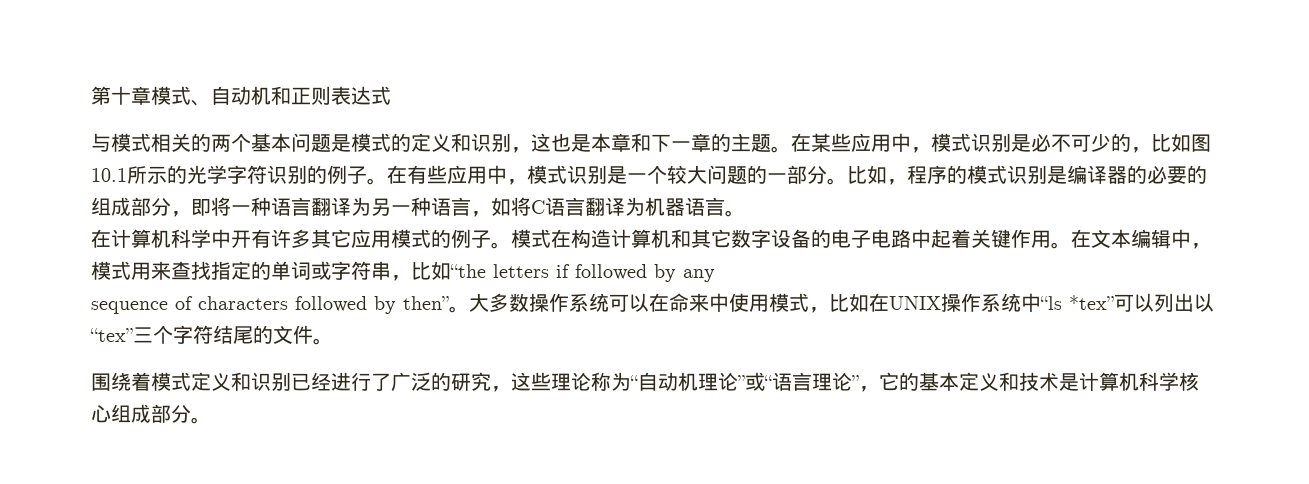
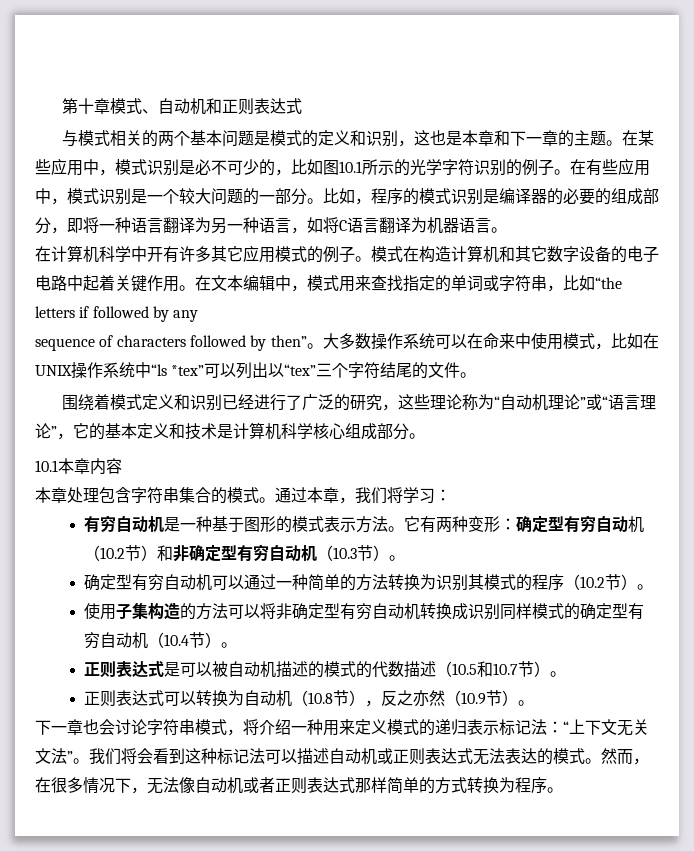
+ 10.1本章内容
+ 本章处理包含字符串集合的模式。通过本章，我们将学习：
+ 有穷自动机是一种基于图形的模式表示方法。它有两种变形：确定型有穷自动机（10.2节）和非确定型有穷自动机（10.3节）。
+ 确定型有穷自动机可以通过一种简单的方法转换为识别其模式的程序（10.2节）。
+ 使用子集构造的方法可以将非确定型有穷自动机转换成识别同样模式的确定型有穷自动机（10.4节）。
+ 正则表达式是可以被自动机描述的模式的代数描述（10.5和10.7节）。
+ 正则表达式可以转换为自动机（10.8节），反之亦然（10.9节）。
+ 下一章也会讨论字符串模式，将介绍一种用来定义模式的递归表示标记法：“上下文无关文法”。我们将会看到这种标记法可以描述自动机或正则表达式无法表达的模式。然而，在很多情况下，无法像自动机或者正则表达式那样简单的方式转换为程序。

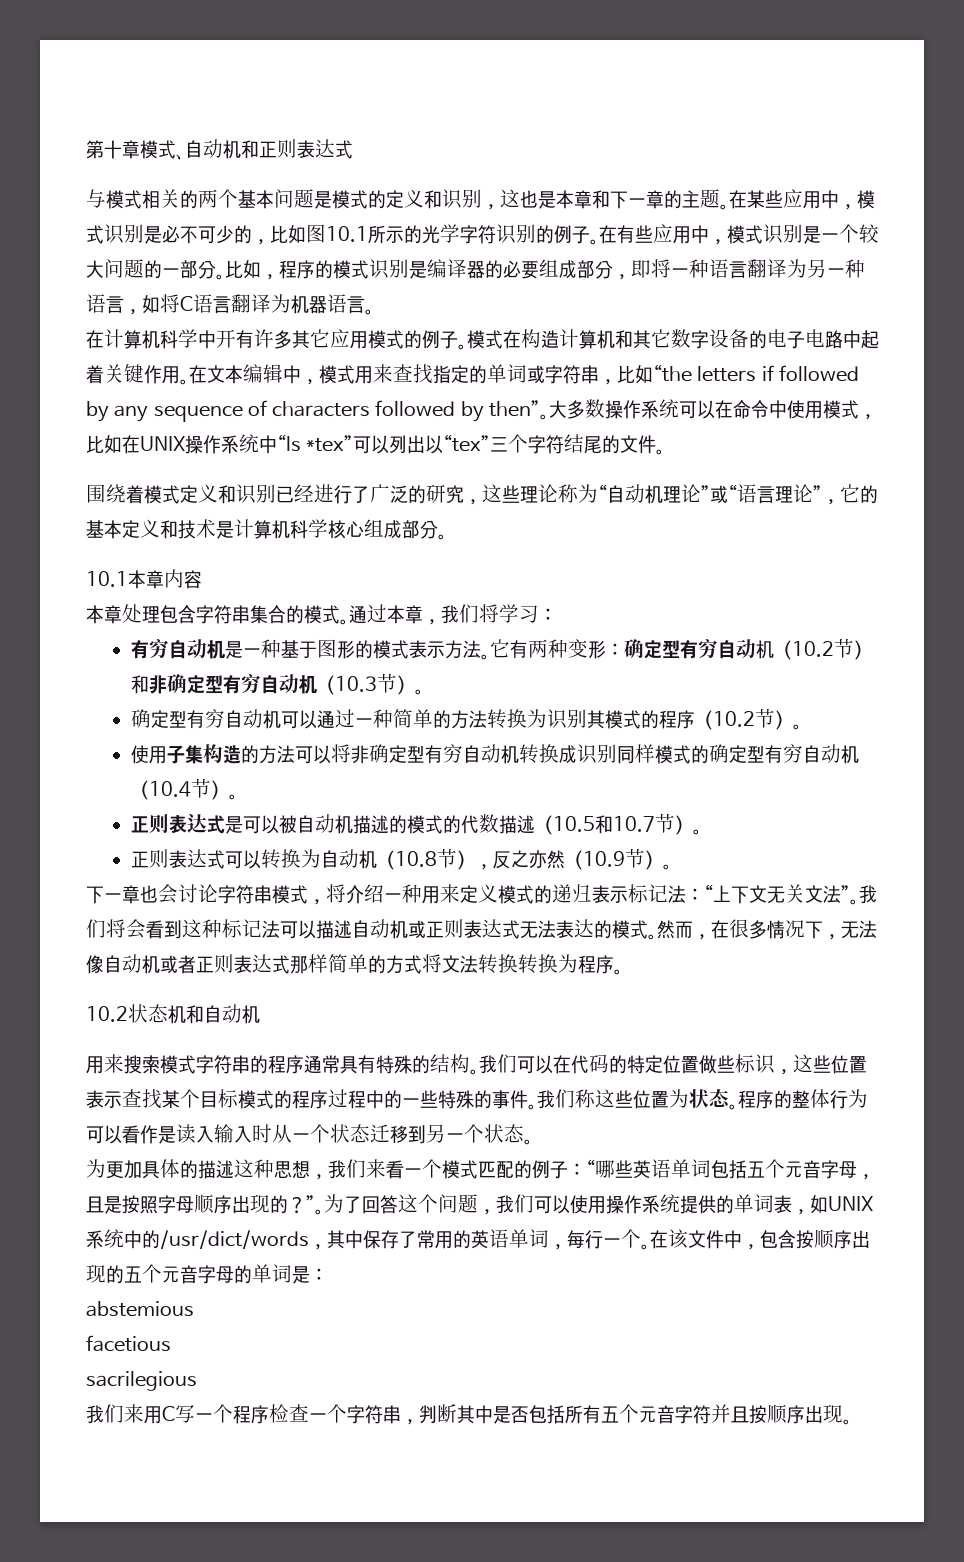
- 比如，程序的模式识别是编译器的必要的组成部分，即将一种语言翻译为另一种语言，如将C语言翻译为机器语言。
+ 比如，程序的模式识别是编译器的必要组成部分，即将一种语言翻译为另一种语言，如将C语言翻译为机器语言。
- 在文本编辑中，模式用来查找指定的单词或字符串，比如“the letters if followed by any
- sequence of characters followed by then”。
+ 在文本编辑中，模式用来查找指定的单词或字符串，比如“the letters if followed by any sequence of characters followed by then”。
- 大多数操作系统可以在命来中使用模式，比如在UNIX操作系统中“ls *tex”可以列出以“tex”三个字符结尾的文件。
+ 大多数操作系统可以在命令中使用模式，比如在UNIX操作系统中“ls *tex”可以列出以“tex”三个字符结尾的文件。
- 然而，在很多情况下，无法像自动机或者正则表达式那样简单的方式转换为程序。
+ 然而，在很多情况下，无法像自动机或者正则表达式那样简单的方式将文法转换转换为程序。
+ 10.2状态机和自动机
+ 用来搜索模式字符串的程序通常具有特殊的结构。我们可以在代码的特定位置做些标识，这些位置表示查找某个目标模式的程序过程中的一些特殊的事件。我们称这些位置为状态。程序的整体行为可以看作是读入输入时从一个状态迁移到另一个状态。
+ 为更加具体的描述这种思想，我们来看一个模式匹配的例子：“哪些英语单词包括五个元音字母，且是按照字母顺序出现的？”。为了回答这个问题，我们可以使用操作系统提供的单词表，如UNIX系统中的/usr/dict/words，其中保存了常用的英语单词，每行一个。在该文件中，包含按顺序出现的五个元音字母的单词是：
+ abstemious
+ facetious
+ sacrilegious
+ 我们来用C写一个程序检查一个字符串，判断其中是否包括所有五个元音字符并且按顺序出现。

